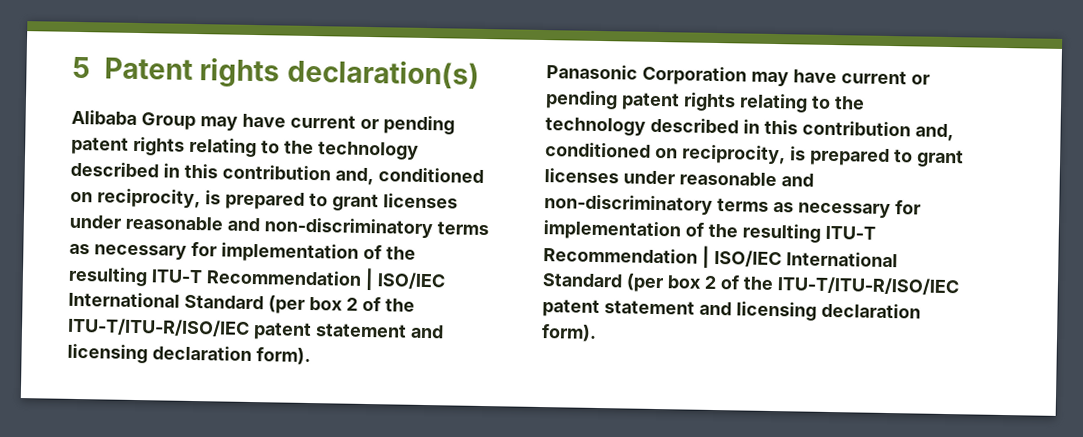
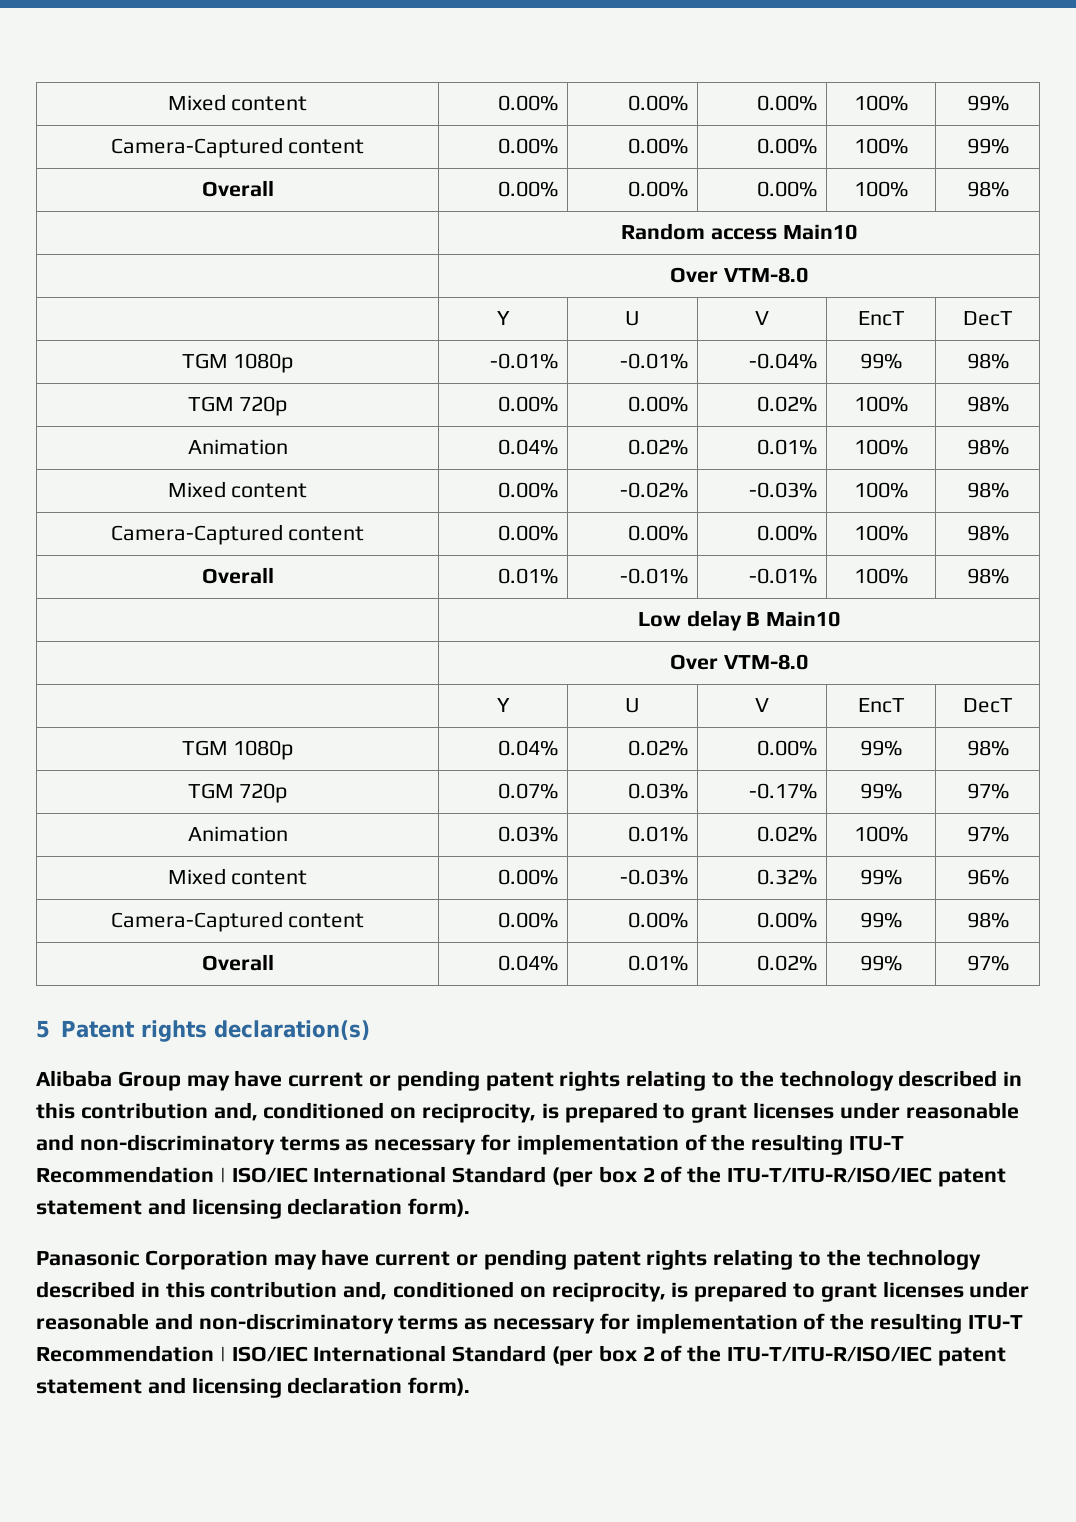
+ Mixed content | 0.00% | 0.00% | 0.00% | 100% | 99%
+ Camera-Captured content | 0.00% | 0.00% | 0.00% | 100% | 99%
+ Overall | 0.00% | 0.00% | 0.00% | 100% | 98%
+ | Random access Main10
+ | Over VTM-8.0
+ | Y | U | V | EncT | DecT
+ TGM 1080p | -0.01% | -0.01% | -0.04% | 99% | 98%
+ TGM 720p | 0.00% | 0.00% | 0.02% | 100% | 98%
+ Animation | 0.04% | 0.02% | 0.01% | 100% | 98%
+ Mixed content | 0.00% | -0.02% | -0.03% | 100% | 98%
+ Camera-Captured content | 0.00% | 0.00% | 0.00% | 100% | 98%
+ Overall | 0.01% | -0.01% | -0.01% | 100% | 98%
+ | Low delay B Main10
+ | Over VTM-8.0
+ | Y | U | V | EncT | DecT
+ TGM 1080p | 0.04% | 0.02% | 0.00% | 99% | 98%
+ TGM 720p | 0.07% | 0.03% | -0.17% | 99% | 97%
+ Animation | 0.03% | 0.01% | 0.02% | 100% | 97%
+ Mixed content | 0.00% | -0.03% | 0.32% | 99% | 96%
+ Camera-Captured content | 0.00% | 0.00% | 0.00% | 99% | 98%
+ Overall | 0.04% | 0.01% | 0.02% | 99% | 97%

